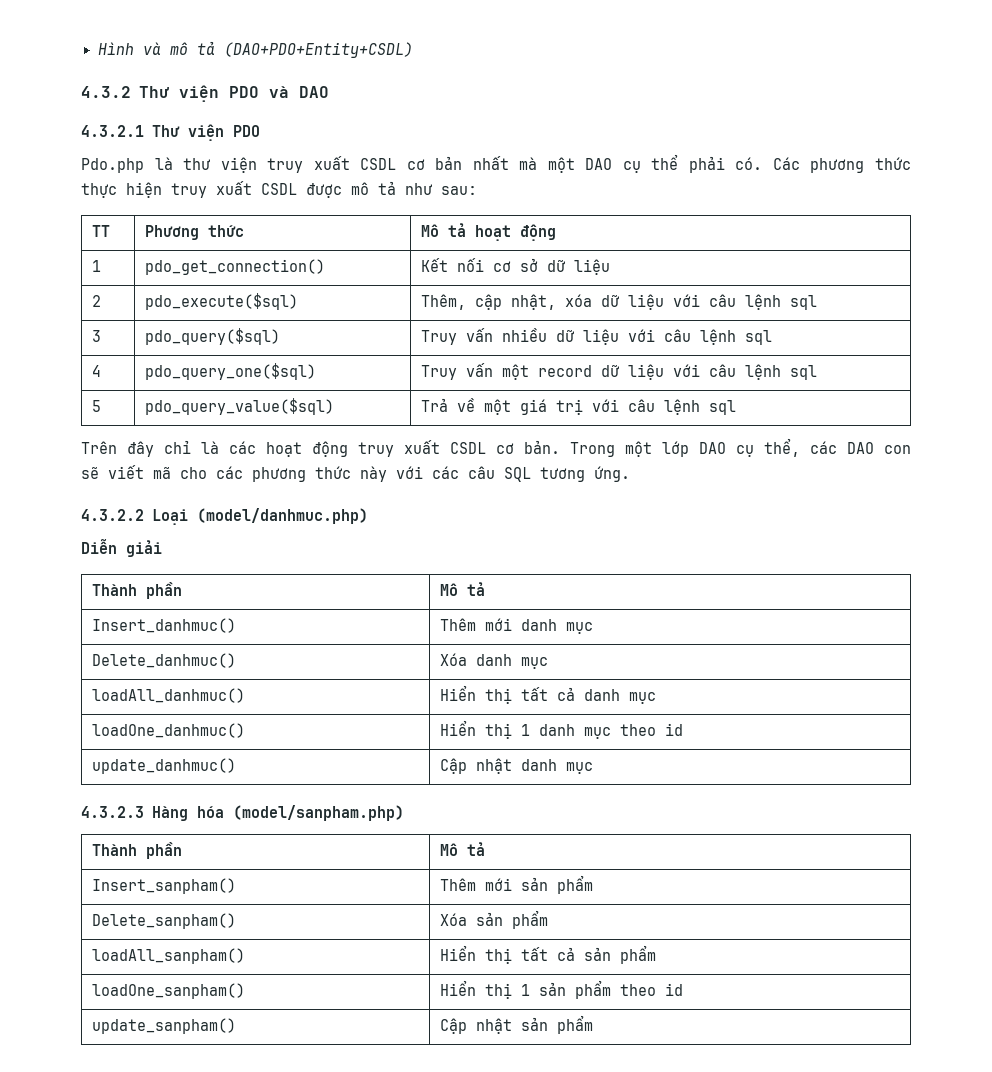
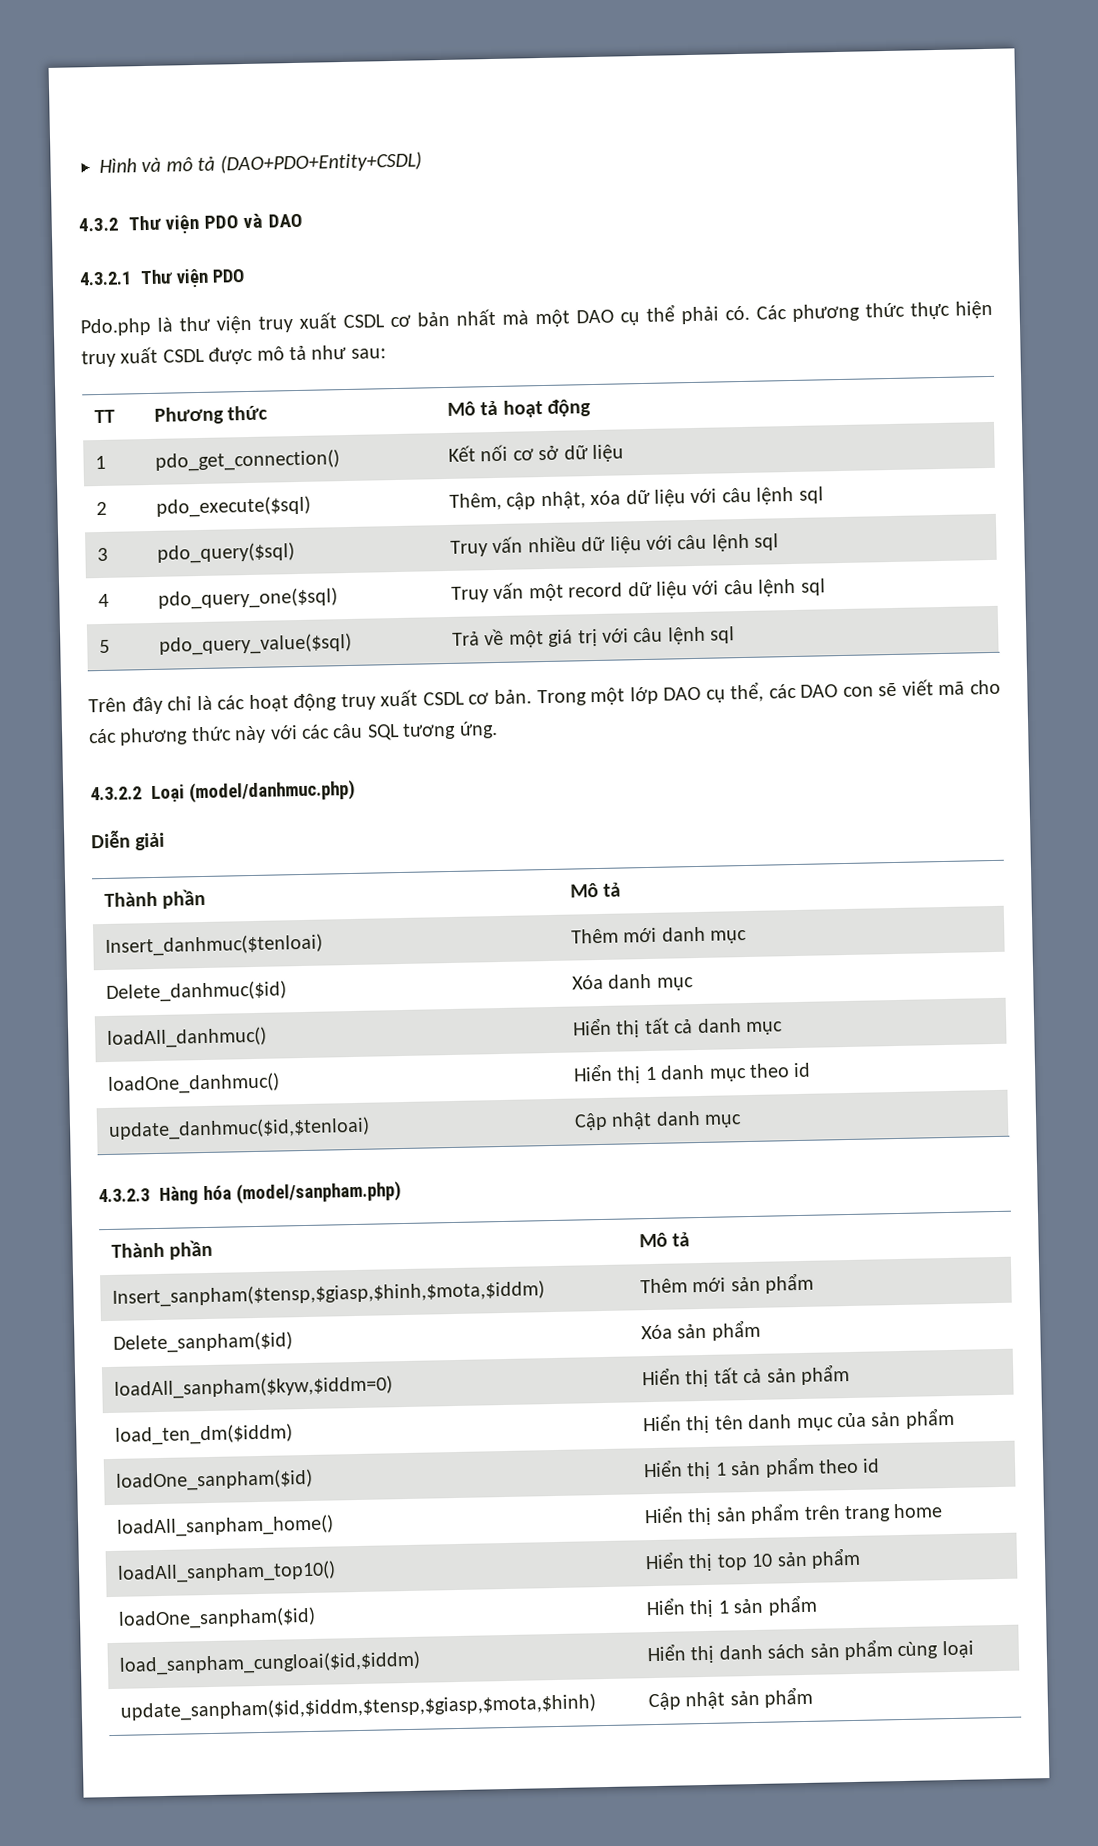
- Insert_danhmuc() | Thêm mới danh mục
+ Insert_danhmuc($tenloai) | Thêm mới danh mục
- Delete_danhmuc() | Xóa danh mục
+ Delete_danhmuc($id) | Xóa danh mục
- update_danhmuc() | Cập nhật danh mục
+ update_danhmuc($id,$tenloai) | Cập nhật danh mục
- Insert_sanpham() | Thêm mới sản phẩm
+ Insert_sanpham($tensp,$giasp,$hinh,$mota,$iddm) | Thêm mới sản phẩm
- Delete_sanpham() | Xóa sản phẩm
+ Delete_sanpham($id) | Xóa sản phẩm
- loadAll_sanpham() | Hiển thị tất cả sản phẩm
+ loadAll_sanpham($kyw,$iddm=0) | Hiển thị tất cả sản phẩm
- loadOne_sanpham() | Hiển thị 1 sản phẩm theo id
+ load_ten_dm($iddm) | Hiển thị tên danh mục của sản phẩm
+ loadOne_sanpham($id) | Hiển thị 1 sản phẩm theo id
- update_sanpham() | Cập nhật sản phẩm
+ loadAll_sanpham_home() | Hiển thị sản phẩm trên trang home
+ loadAll_sanpham_top10() | Hiển thị top 10 sản phẩm
+ loadOne_sanpham($id) | Hiển thị 1 sản phẩm
+ load_sanpham_cungloai($id,$iddm) | Hiển thị danh sách sản phẩm cùng loại
+ update_sanpham($id,$iddm,$tensp,$giasp,$mota,$hinh) | Cập nhật sản phẩm

